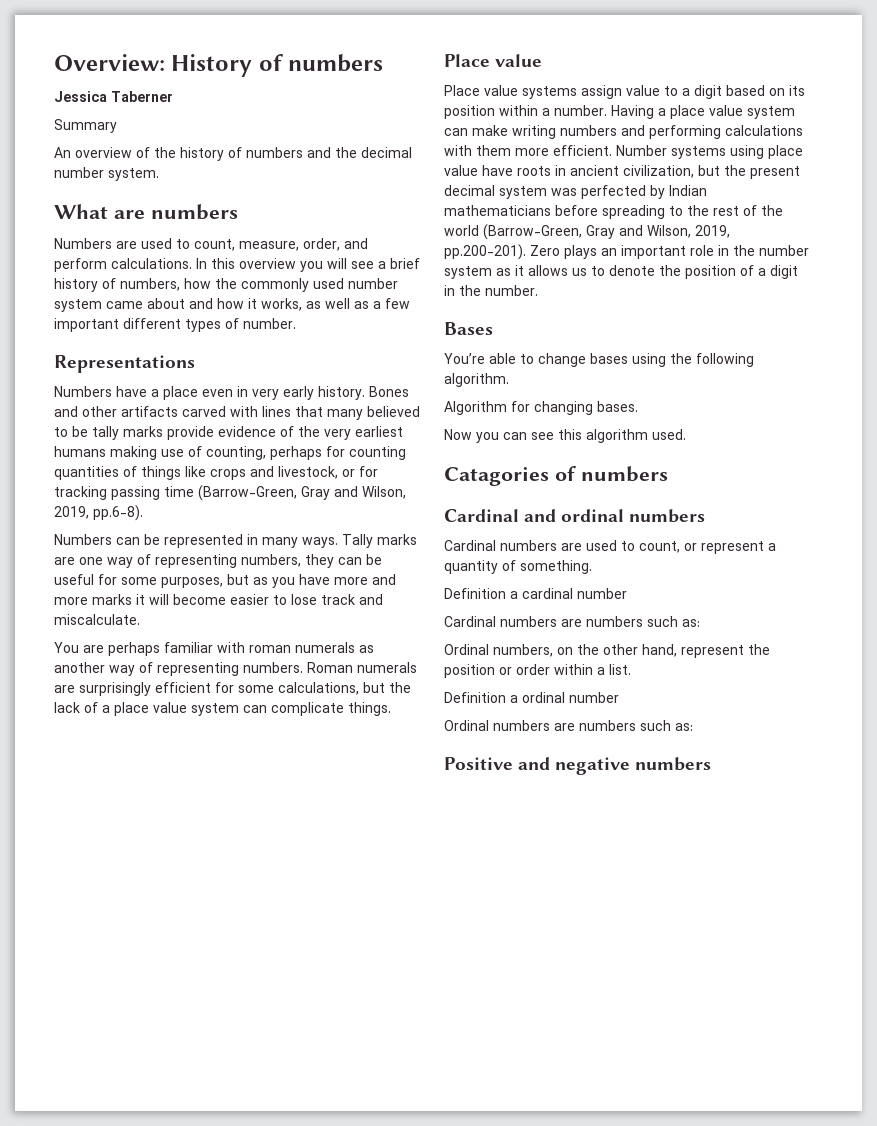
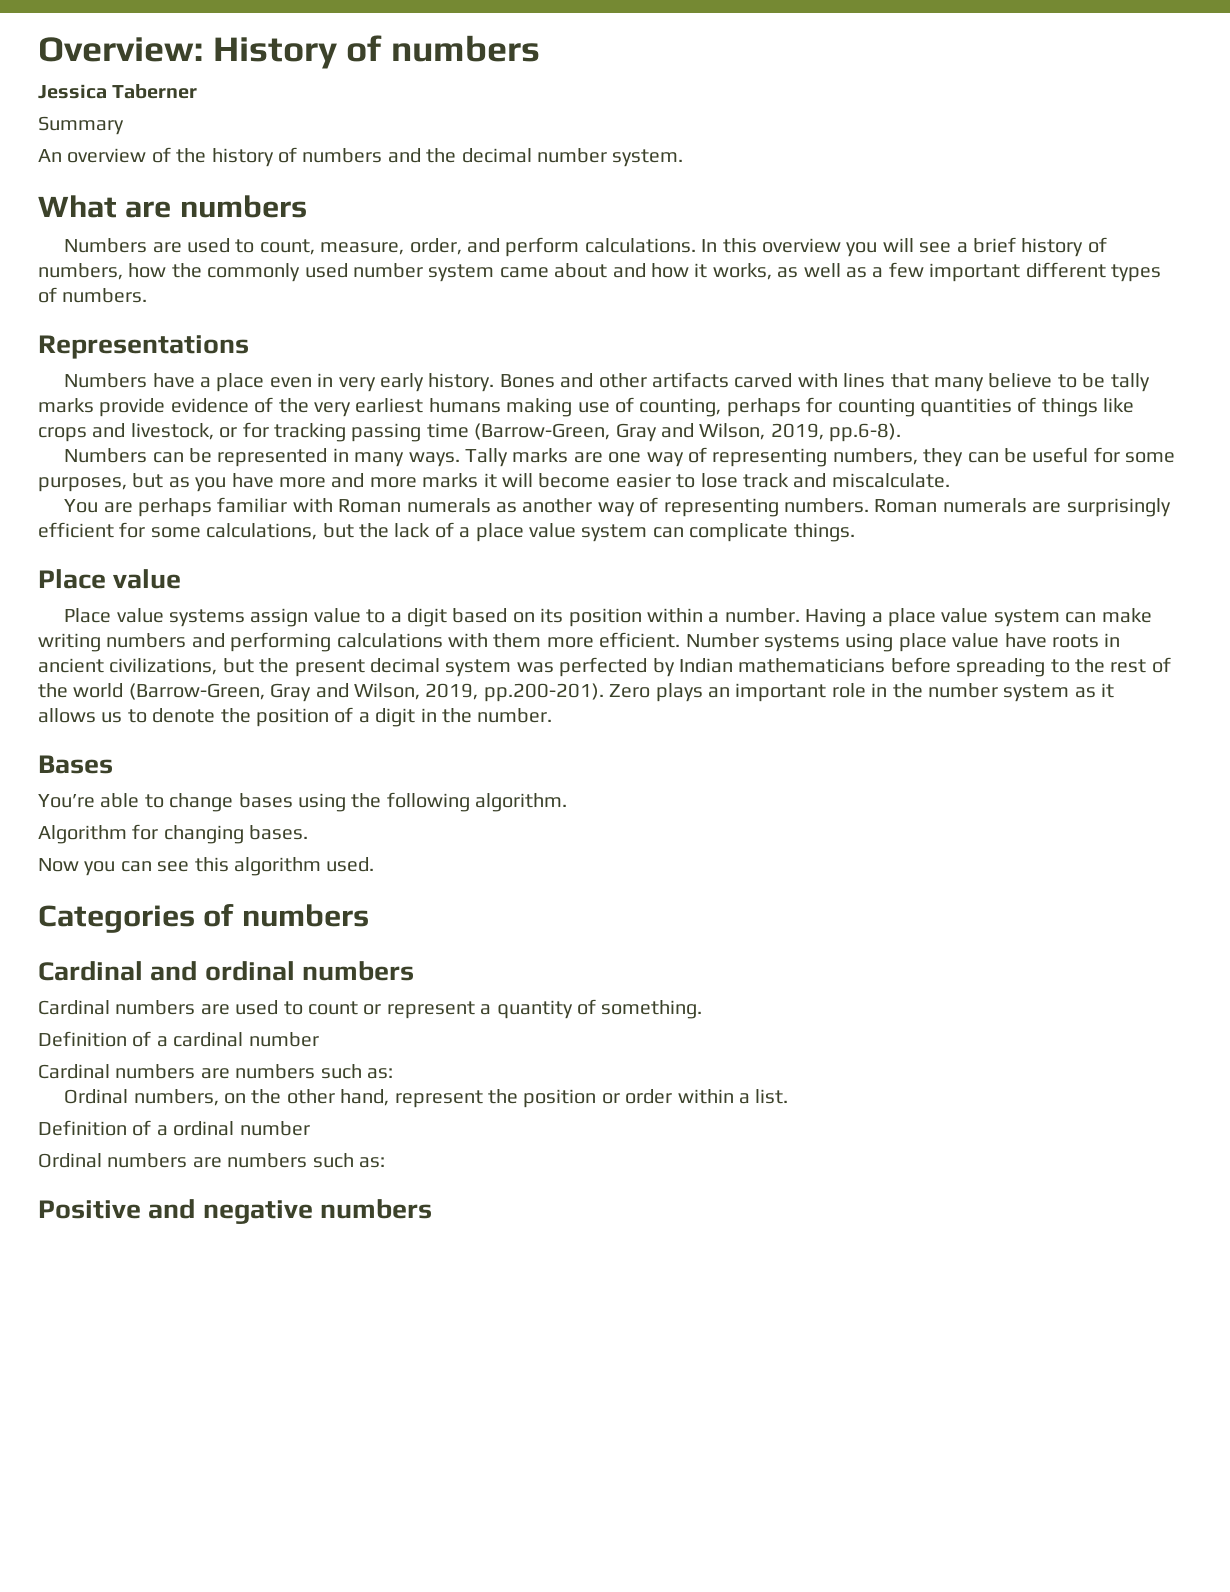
- In this overview you will see a brief history of numbers, how the commonly used number system came about and how it works, as well as a few important different types of number.
+ In this overview you will see a brief history of numbers, how the commonly used number system came about and how it works, as well as a few important different types of numbers.
- Bones and other artifacts carved with lines that many believed to be tally marks provide evidence of the very earliest humans making use of counting, perhaps for counting quantities of things like crops and livestock, or for tracking passing time (Barrow-Green, Gray and Wilson, 2019, pp.6-8).
+ Bones and other artifacts carved with lines that many believe to be tally marks provide evidence of the very earliest humans making use of counting, perhaps for counting quantities of things like crops and livestock, or for tracking passing time (Barrow-Green, Gray and Wilson, 2019, pp.6-8).
- You are perhaps familiar with roman numerals as another way of representing numbers.
+ You are perhaps familiar with Roman numerals as another way of representing numbers.
- Number systems using place value have roots in ancient civilization, but the present decimal system was perfected by Indian mathematicians before spreading to the rest of the world (Barrow-Green, Gray and Wilson, 2019, pp.200-201). Zero plays an important role in the number system as it allows us to denote the position of a digit in the number.
+ Number systems using place value have roots in ancient civilizations, but the present decimal system was perfected by Indian mathematicians before spreading to the rest of the world (Barrow-Green, Gray and Wilson, 2019, pp.200-201). Zero plays an important role in the number system as it allows us to denote the position of a digit in the number.
- Catagories of numbers
+ Categories of numbers
- Cardinal numbers are used to count, or represent a quantity of something.
+ Cardinal numbers are used to count or represent a quantity of something.
- Definition a cardinal number
+ Definition of a cardinal number
- Definition a ordinal number
+ Definition of a ordinal number

